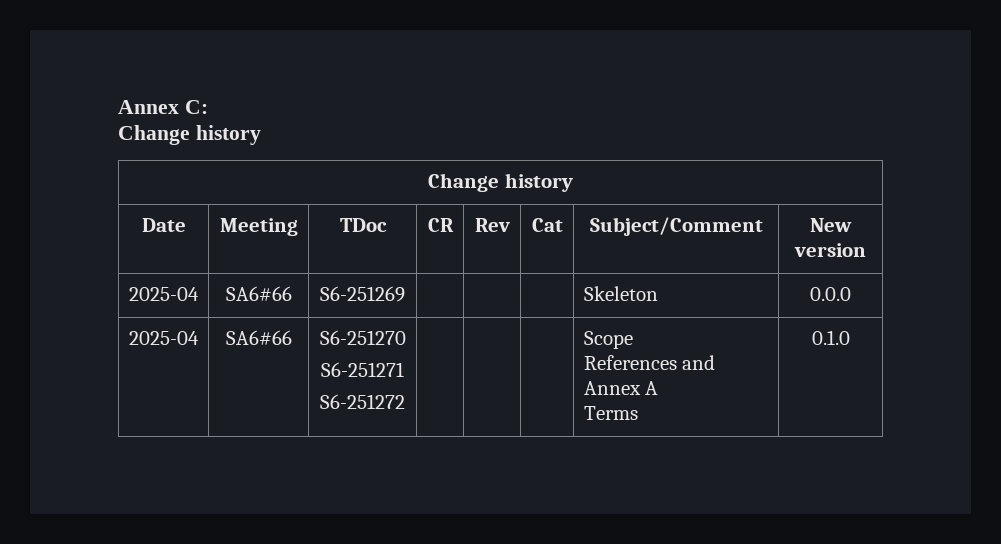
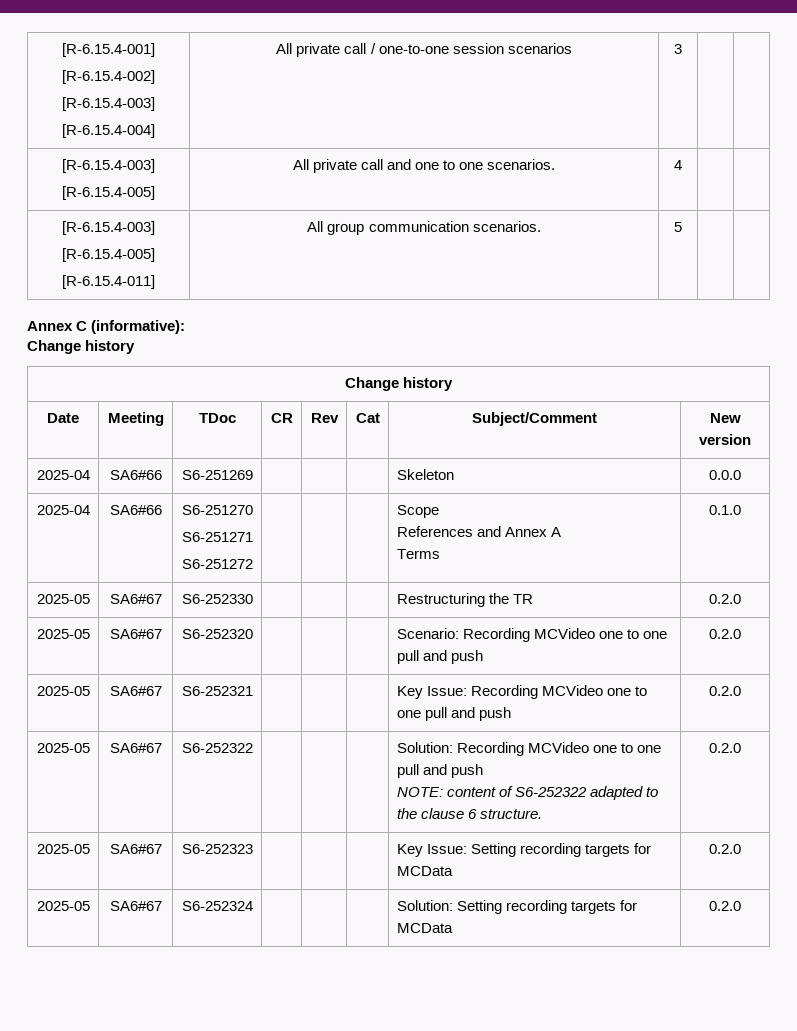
- Annex C:
+ [R-6.15.4-001]
+ [R-6.15.4-002]
+ [R-6.15.4-003]
+ [R-6.15.4-004] | All private call / one-to-one session scenarios | 3 | |
+ [R-6.15.4-003]
+ [R-6.15.4-005] | All private call and one to one scenarios. | 4 | |
+ [R-6.15.4-003]
+ [R-6.15.4-005]
+ [R-6.15.4-011] | All group communication scenarios. | 5 | |
+ Annex C (informative):
+ 2025-05 | SA6#67 | S6-252330 | | | | Restructuring the TR | 0.2.0
+ 2025-05 | SA6#67 | S6-252320 | | | | Scenario: Recording MCVideo one to one pull and push | 0.2.0
+ 2025-05 | SA6#67 | S6-252321 | | | | Key Issue: Recording MCVideo one to one pull and push | 0.2.0
+ 2025-05 | SA6#67 | S6-252322 | | | | Solution: Recording MCVideo one to one pull and push
+ NOTE: content of S6-252322 adapted to the clause 6 structure. | 0.2.0
+ 2025-05 | SA6#67 | S6-252323 | | | | Key Issue: Setting recording targets for MCData | 0.2.0
+ 2025-05 | SA6#67 | S6-252324 | | | | Solution: Setting recording targets for MCData | 0.2.0

